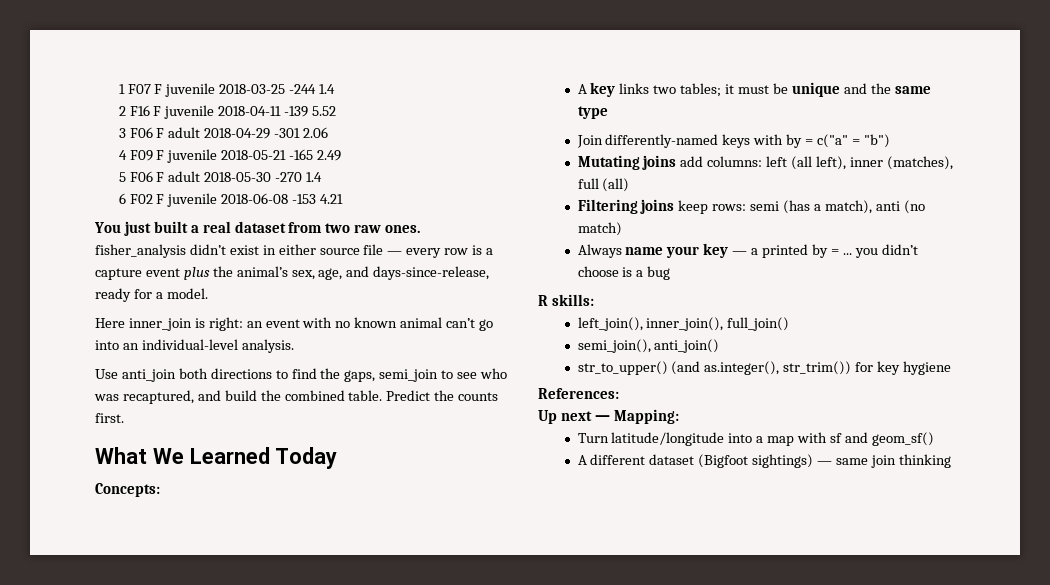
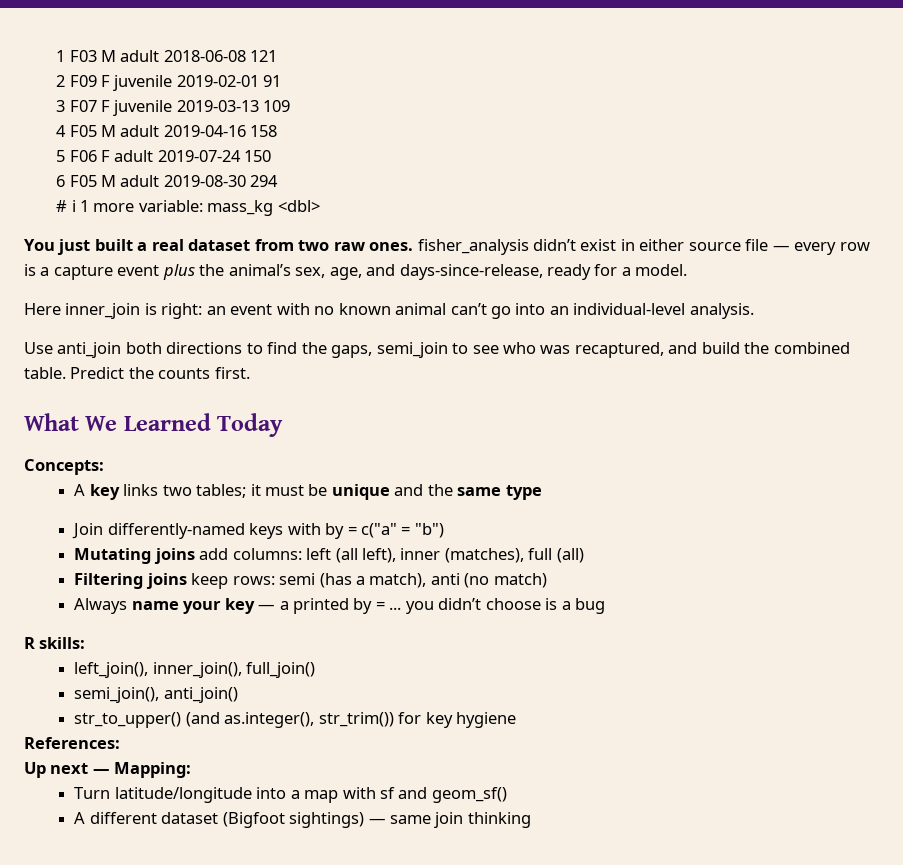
- 1 F07 F juvenile 2018-03-25 -244 1.4
- 2 F16 F juvenile 2018-04-11 -139 5.52
- 3 F06 F adult 2018-04-29 -301 2.06
- 4 F09 F juvenile 2018-05-21 -165 2.49
- 5 F06 F adult 2018-05-30 -270 1.4
- 6 F02 F juvenile 2018-06-08 -153 4.21
+ 1 F03 M adult 2018-06-08 121
+ 2 F09 F juvenile 2019-02-01 91
+ 3 F07 F juvenile 2019-03-13 109
+ 4 F05 M adult 2019-04-16 158
+ 5 F06 F adult 2019-07-24 150
+ 6 F05 M adult 2019-08-30 294
+ # ℹ 1 more variable: mass_kg <dbl>

